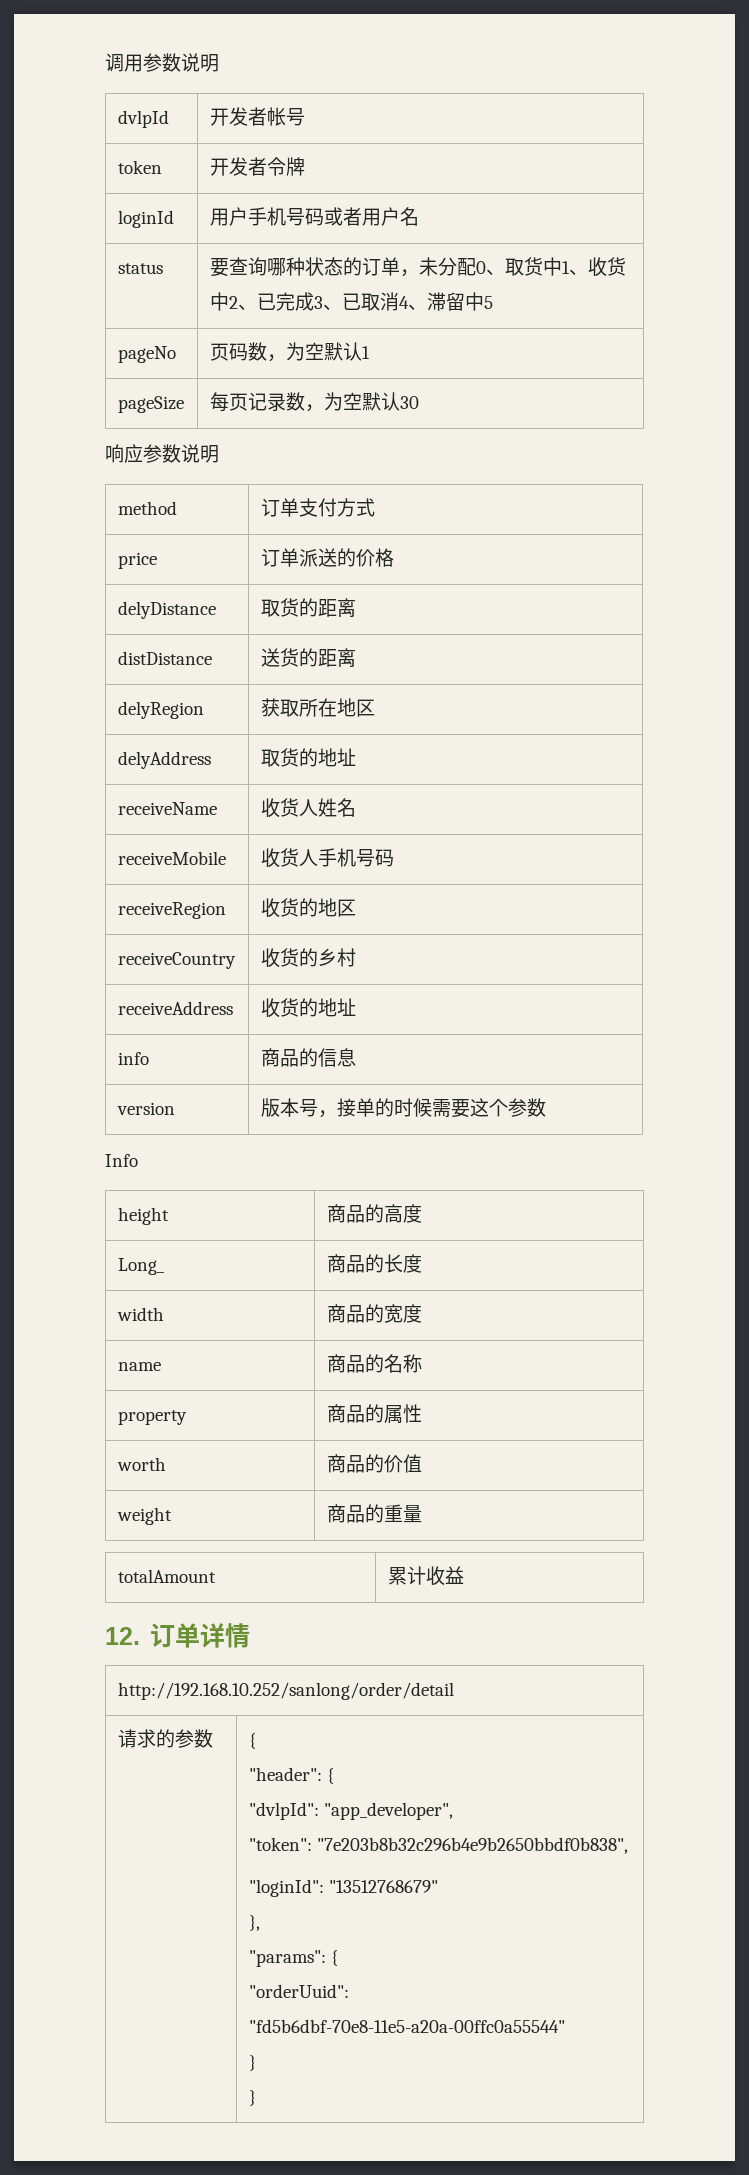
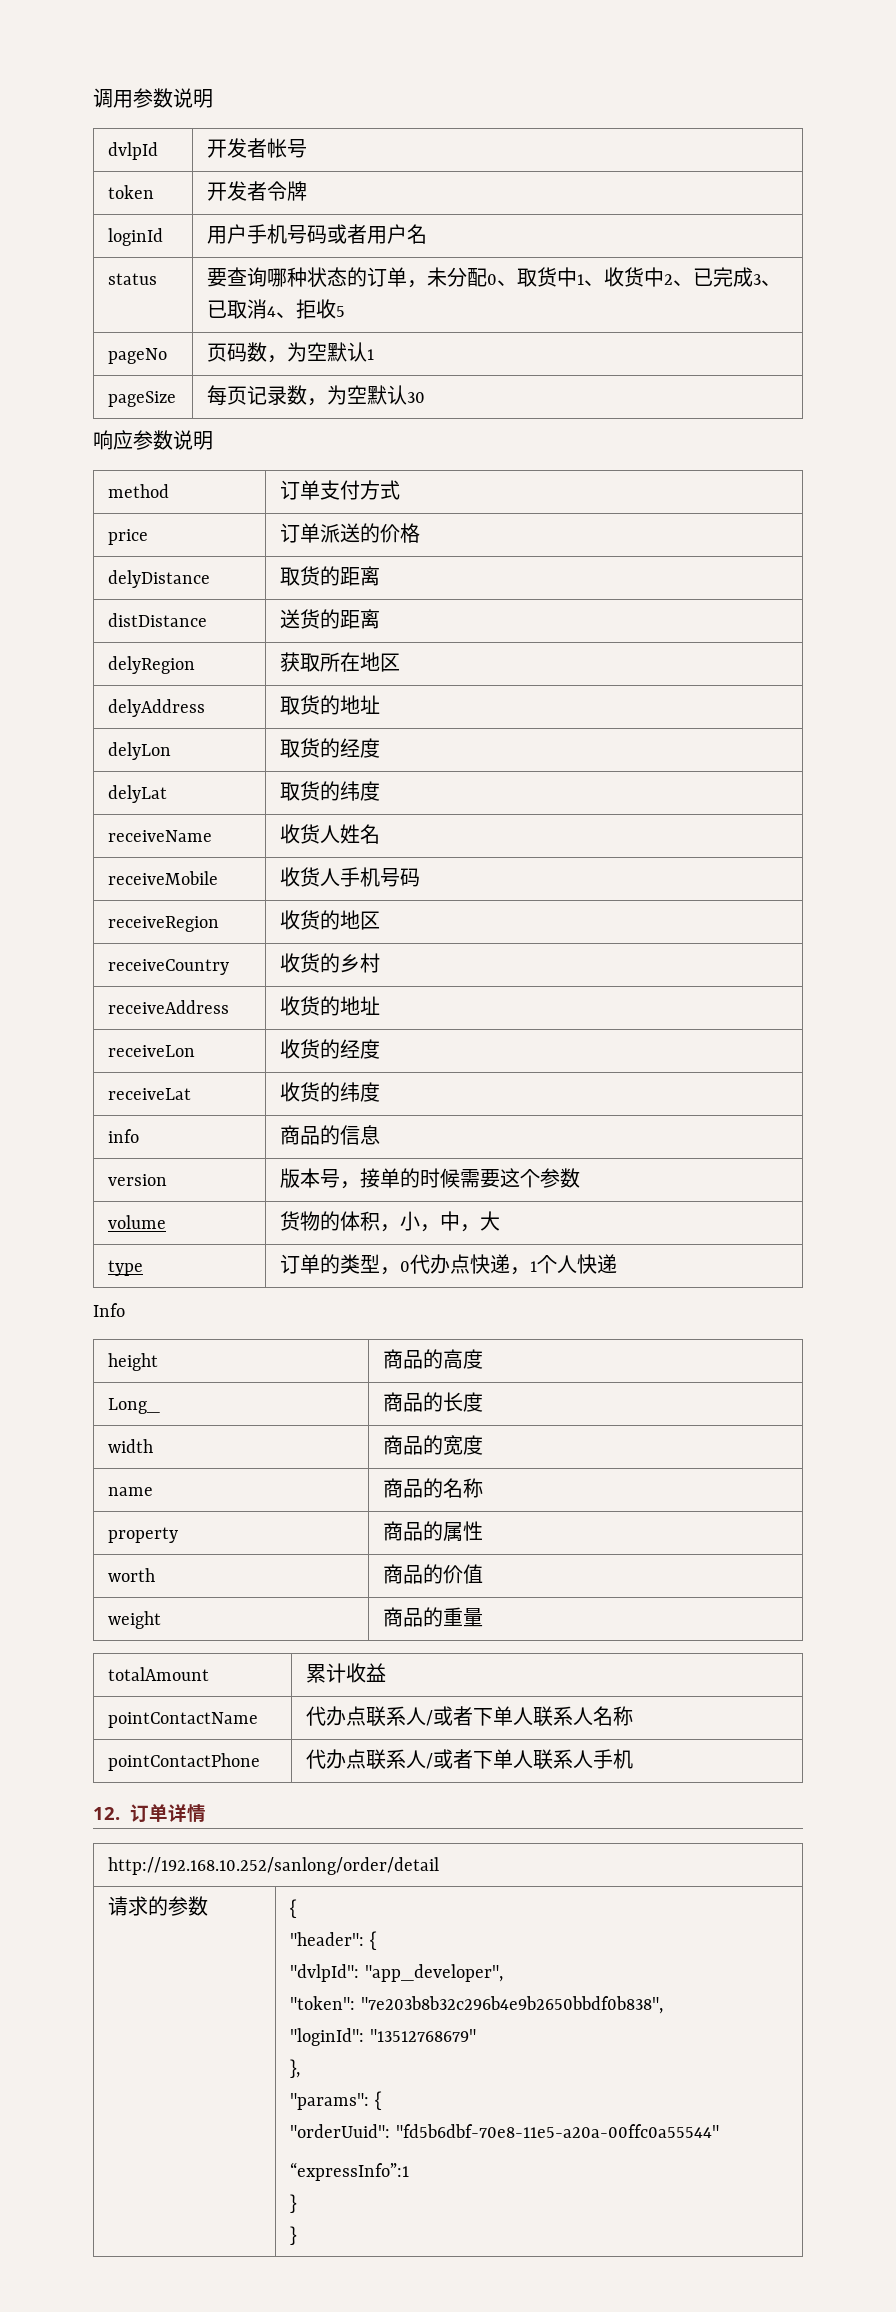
- status | 要查询哪种状态的订单，未分配0、取货中1、收货中2、已完成3、已取消4、滞留中5
+ status | 要查询哪种状态的订单，未分配0、取货中1、收货中2、已完成3、已取消4、拒收5
+ delyLon | 取货的经度
+ delyLat | 取货的纬度
+ receiveLon | 收货的经度
+ receiveLat | 收货的纬度
+ volume | 货物的体积，小，中，大
+ type | 订单的类型，0代办点快递，1个人快递
+ pointContactName | 代办点联系人/或者下单人联系人名称
+ pointContactPhone | 代办点联系人/或者下单人联系人手机
  请求的参数 | {
  "header": {
  "dvlpId": "app_developer",
  "token": "7e203b8b32c296b4e9b2650bbdf0b838",
  "loginId": "13512768679"
  },
  "params": {
  "orderUuid": "fd5b6dbf-70e8-11e5-a20a-00ffc0a55544"
+ “expressInfo”:1

